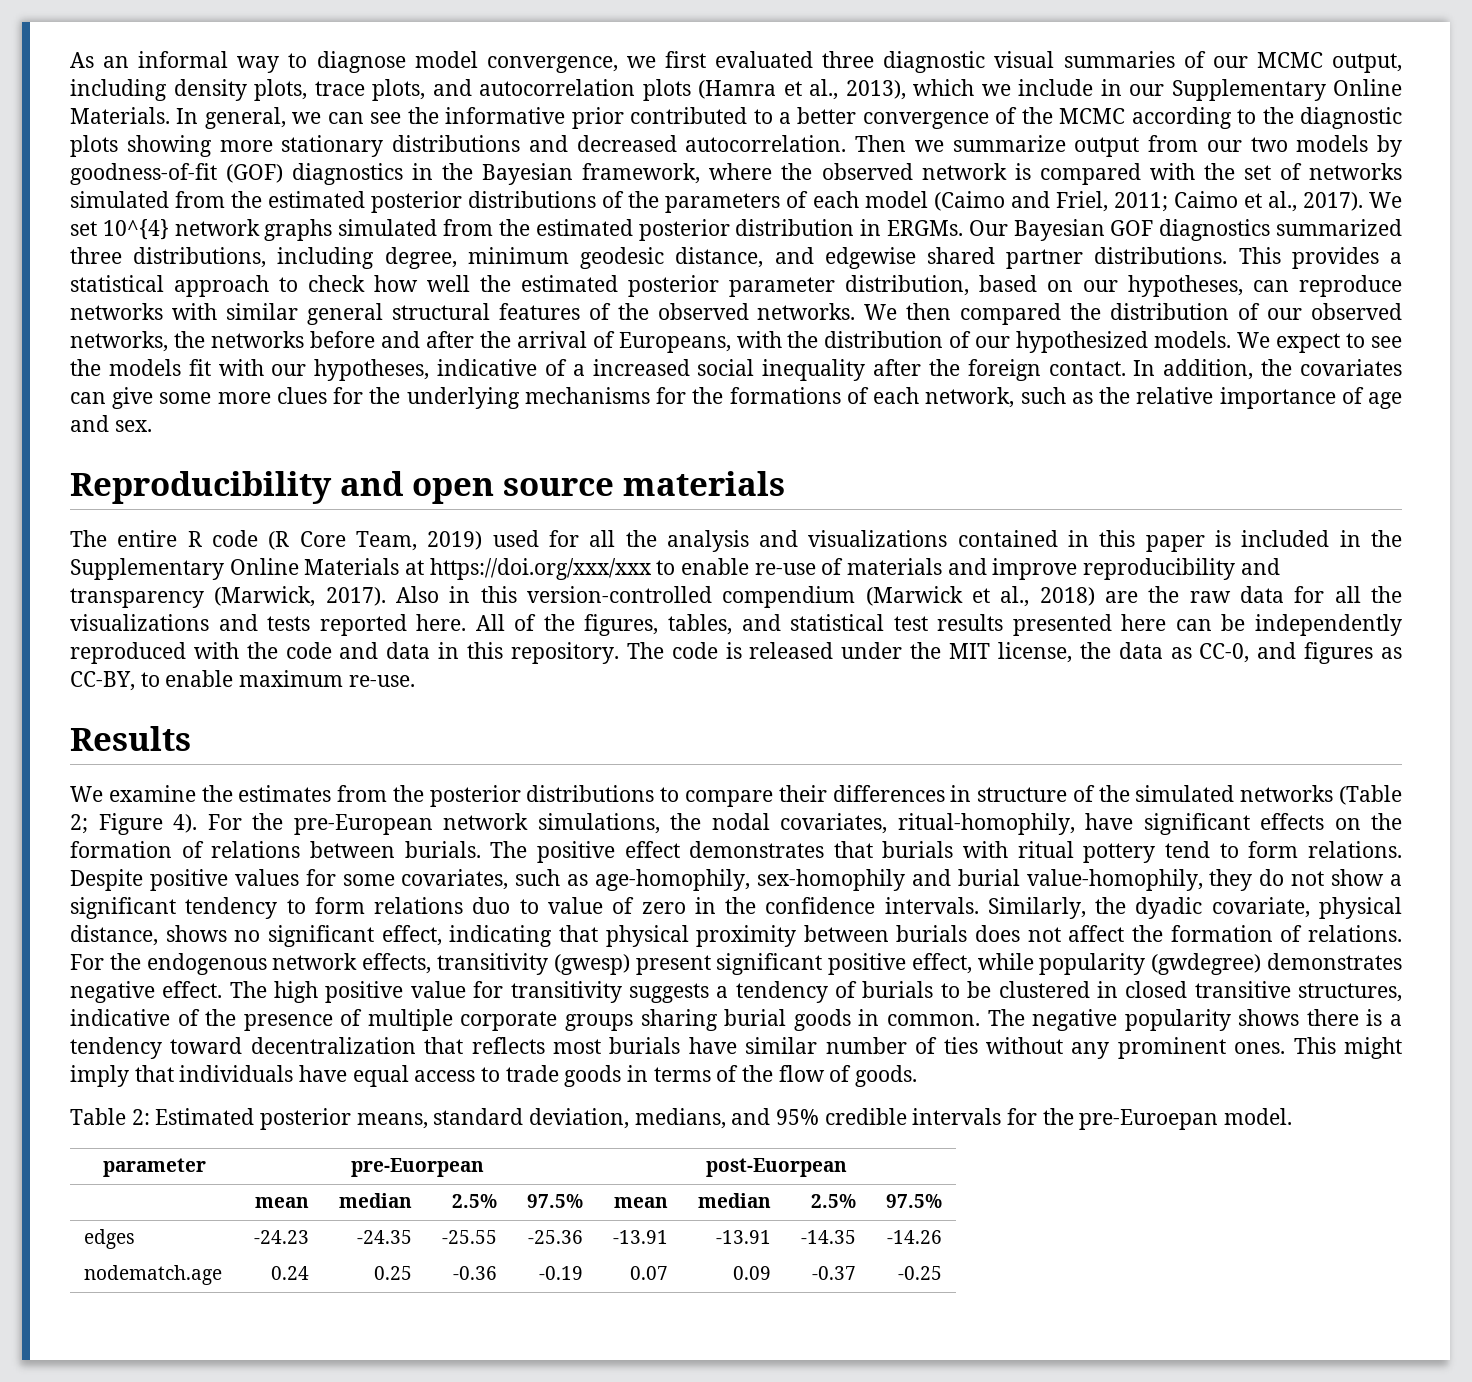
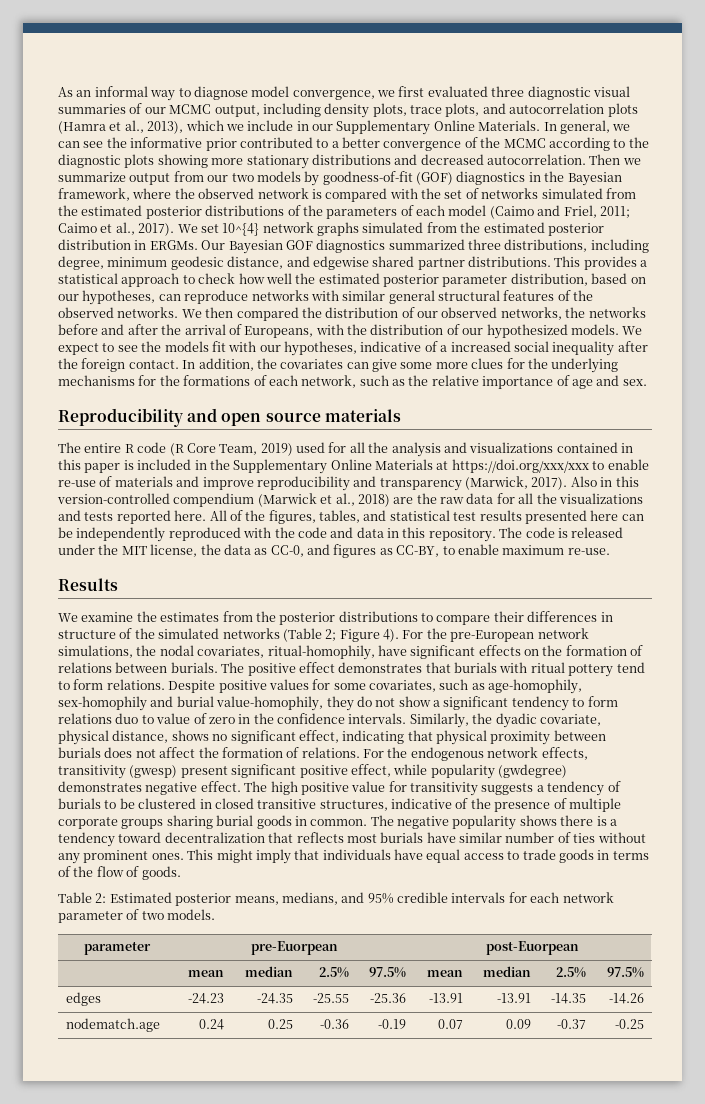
- Table 2: Estimated posterior means, standard deviation, medians, and 95% credible intervals for the pre-Euroepan model.
+ Table 2: Estimated posterior means, medians, and 95% credible intervals for each network parameter of two models.

